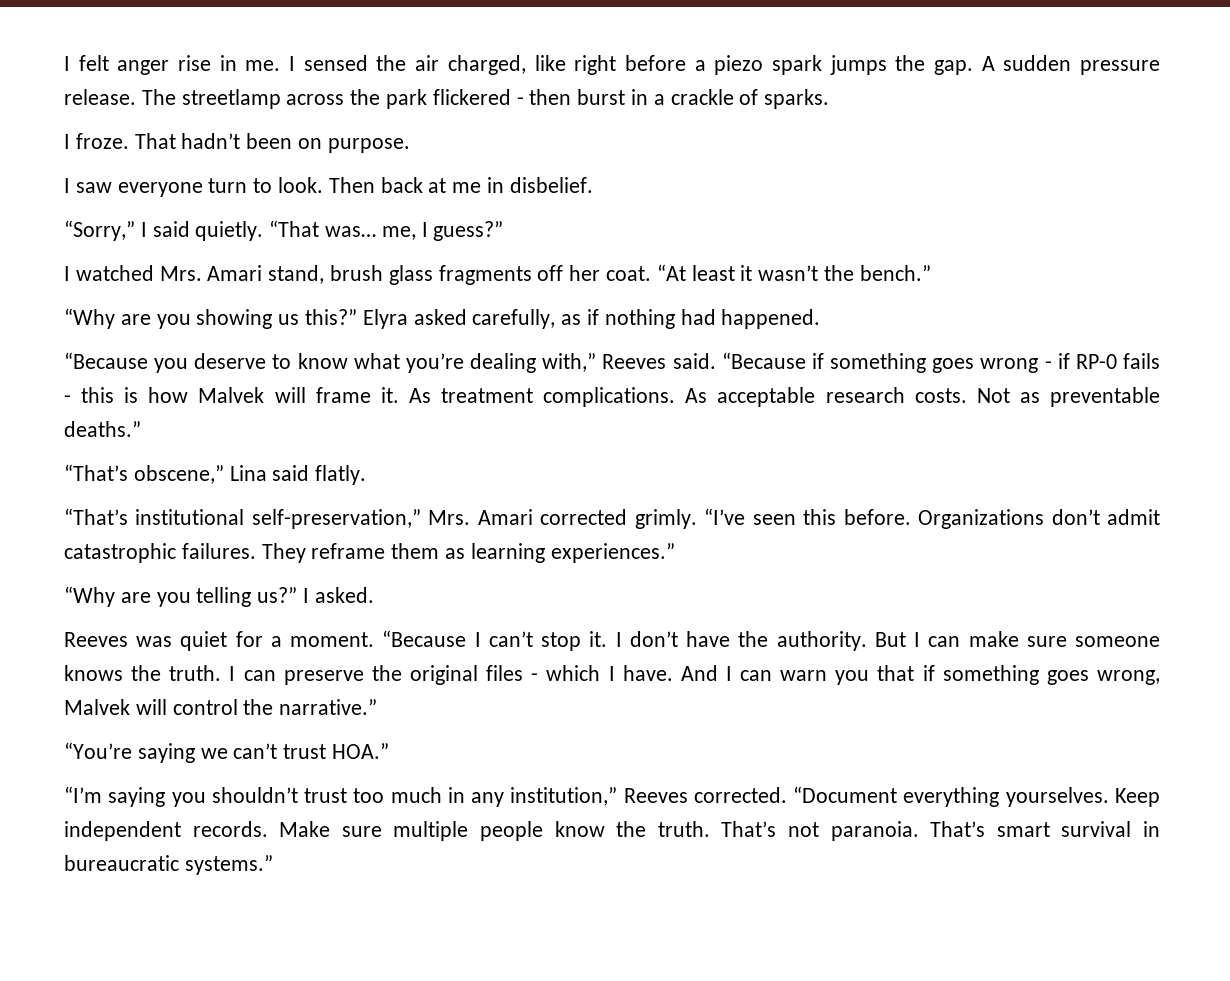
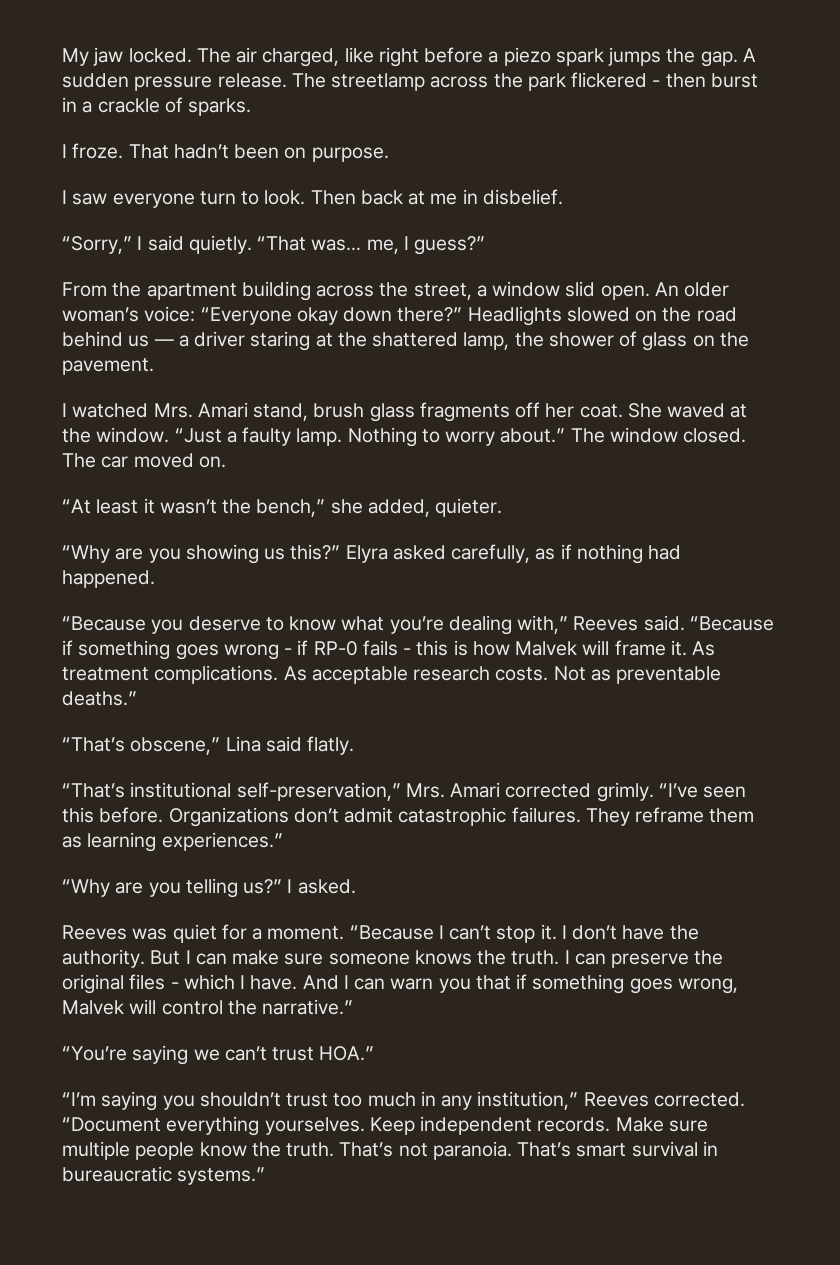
- I felt anger rise in me. I sensed the air charged, like right before a piezo spark jumps the gap.
+ My jaw locked. The air charged, like right before a piezo spark jumps the gap.
+ From the apartment building across the street, a window slid open. An older woman’s voice: “Everyone okay down there?” Headlights slowed on the road behind us — a driver staring at the shattered lamp, the shower of glass on the pavement.
- I watched Mrs. Amari stand, brush glass fragments off her coat. “At least it wasn’t the bench.”
+ I watched Mrs. Amari stand, brush glass fragments off her coat. She waved at the window. “Just a faulty lamp. Nothing to worry about.” The window closed. The car moved on.
+ “At least it wasn’t the bench,” she added, quieter.

